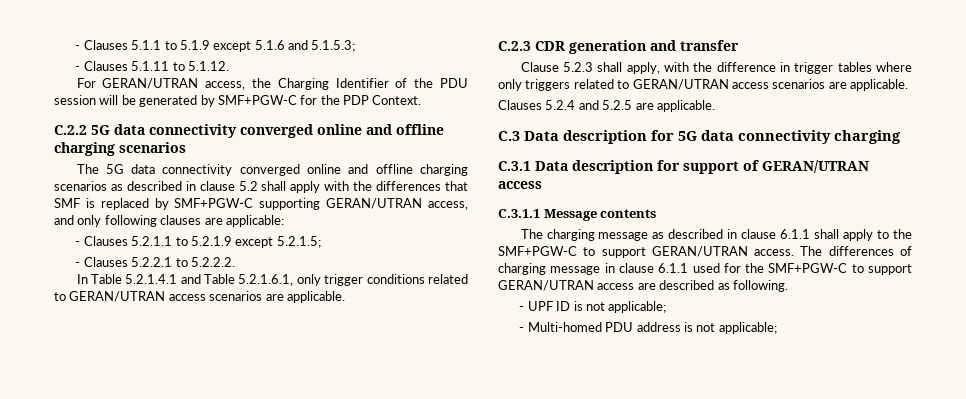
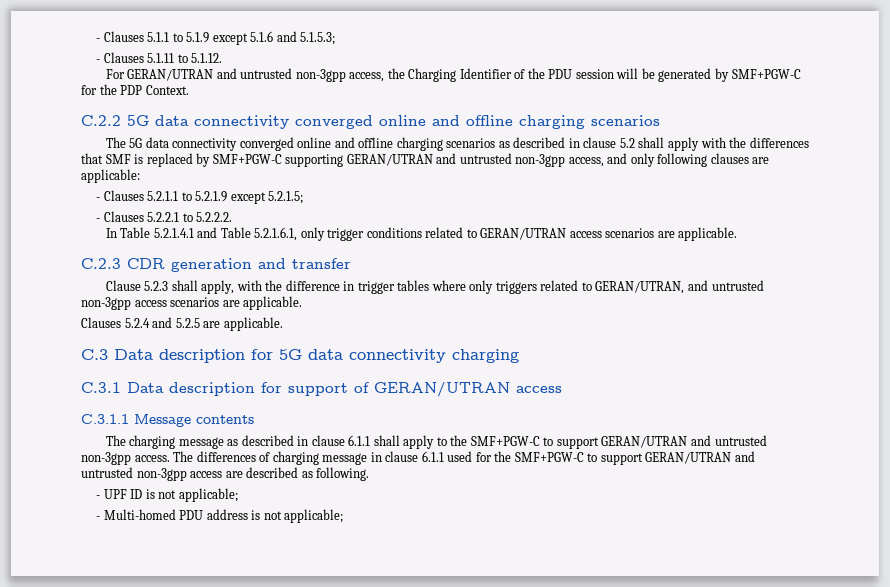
- For GERAN/UTRAN access, the Charging Identifier of the PDU session will be generated by SMF+PGW-C for the PDP Context.
+ For GERAN/UTRAN and untrusted non-3gpp access, the Charging Identifier of the PDU session will be generated by SMF+PGW-C for the PDP Context.
- The 5G data connectivity converged online and offline charging scenarios as described in clause 5.2 shall apply with the differences that SMF is replaced by SMF+PGW-C supporting GERAN/UTRAN access, and only following clauses are applicable:
+ The 5G data connectivity converged online and offline charging scenarios as described in clause 5.2 shall apply with the differences that SMF is replaced by SMF+PGW-C supporting GERAN/UTRAN and untrusted non-3gpp access, and only following clauses are applicable:
- Clause 5.2.3 shall apply, with the difference in trigger tables where only triggers related to GERAN/UTRAN access scenarios are applicable.
+ Clause 5.2.3 shall apply, with the difference in trigger tables where only triggers related to GERAN/UTRAN, and untrusted non-3gpp access scenarios are applicable.
- The charging message as described in clause 6.1.1 shall apply to the SMF+PGW-C to support GERAN/UTRAN access.
+ The charging message as described in clause 6.1.1 shall apply to the SMF+PGW-C to support GERAN/UTRAN and untrusted non-3gpp access.
- The differences of charging message in clause 6.1.1 used for the SMF+PGW-C to support GERAN/UTRAN access are described as following.
+ The differences of charging message in clause 6.1.1 used for the SMF+PGW-C to support GERAN/UTRAN and untrusted non-3gpp access are described as following.

